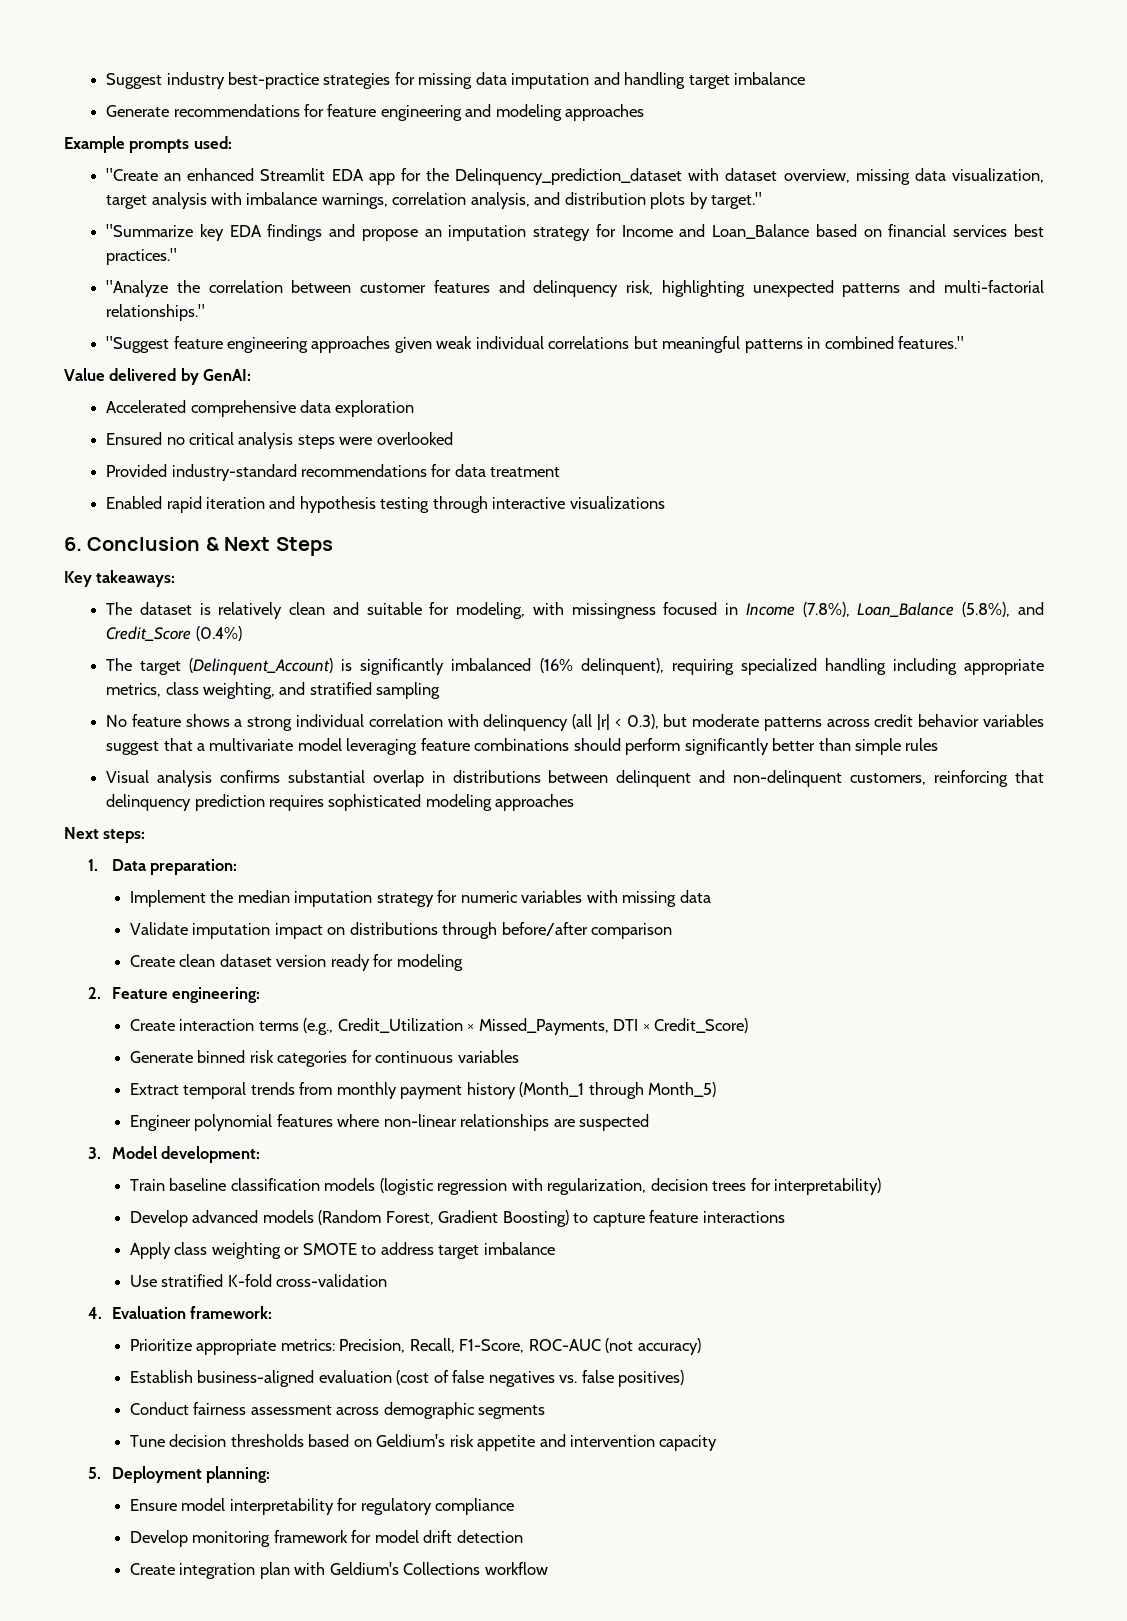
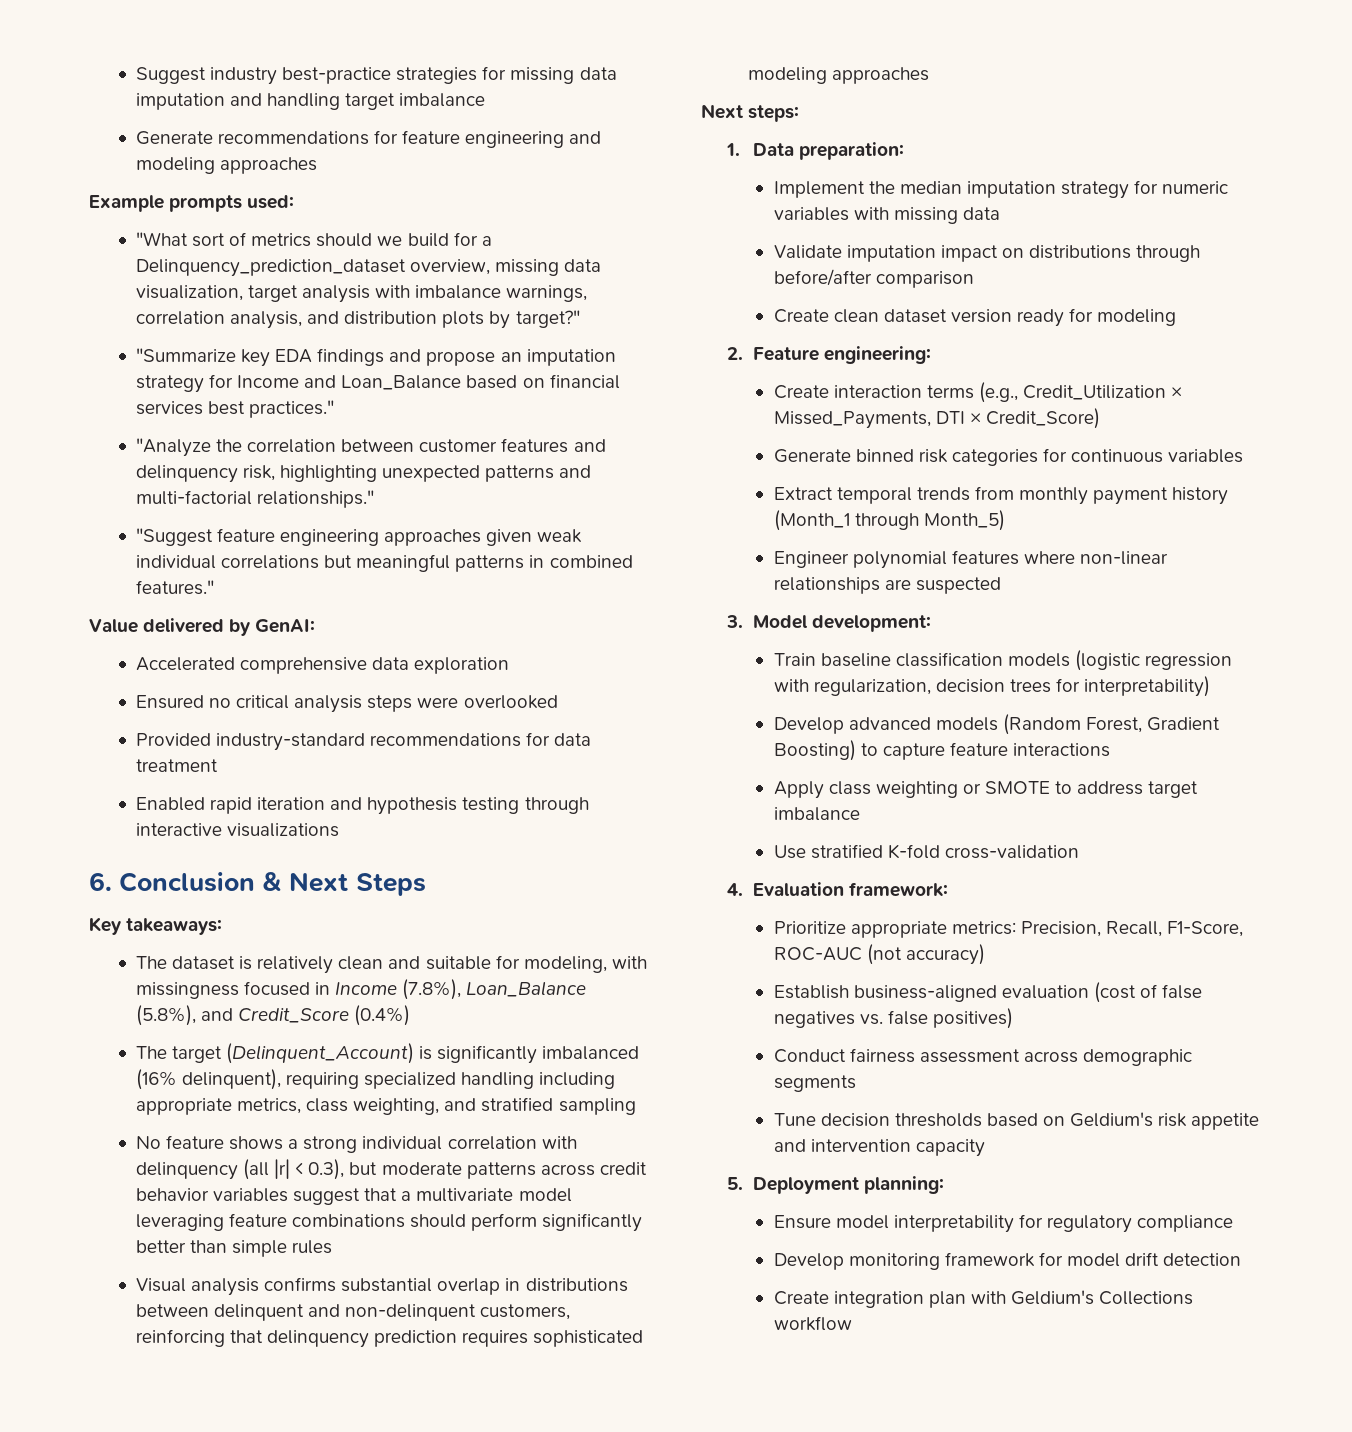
- "Create an enhanced Streamlit EDA app for the Delinquency_prediction_dataset with dataset overview, missing data visualization, target analysis with imbalance warnings, correlation analysis, and distribution plots by target."
+ "What sort of metrics should we build for a Delinquency_prediction_dataset overview, missing data visualization, target analysis with imbalance warnings, correlation analysis, and distribution plots by target?"

